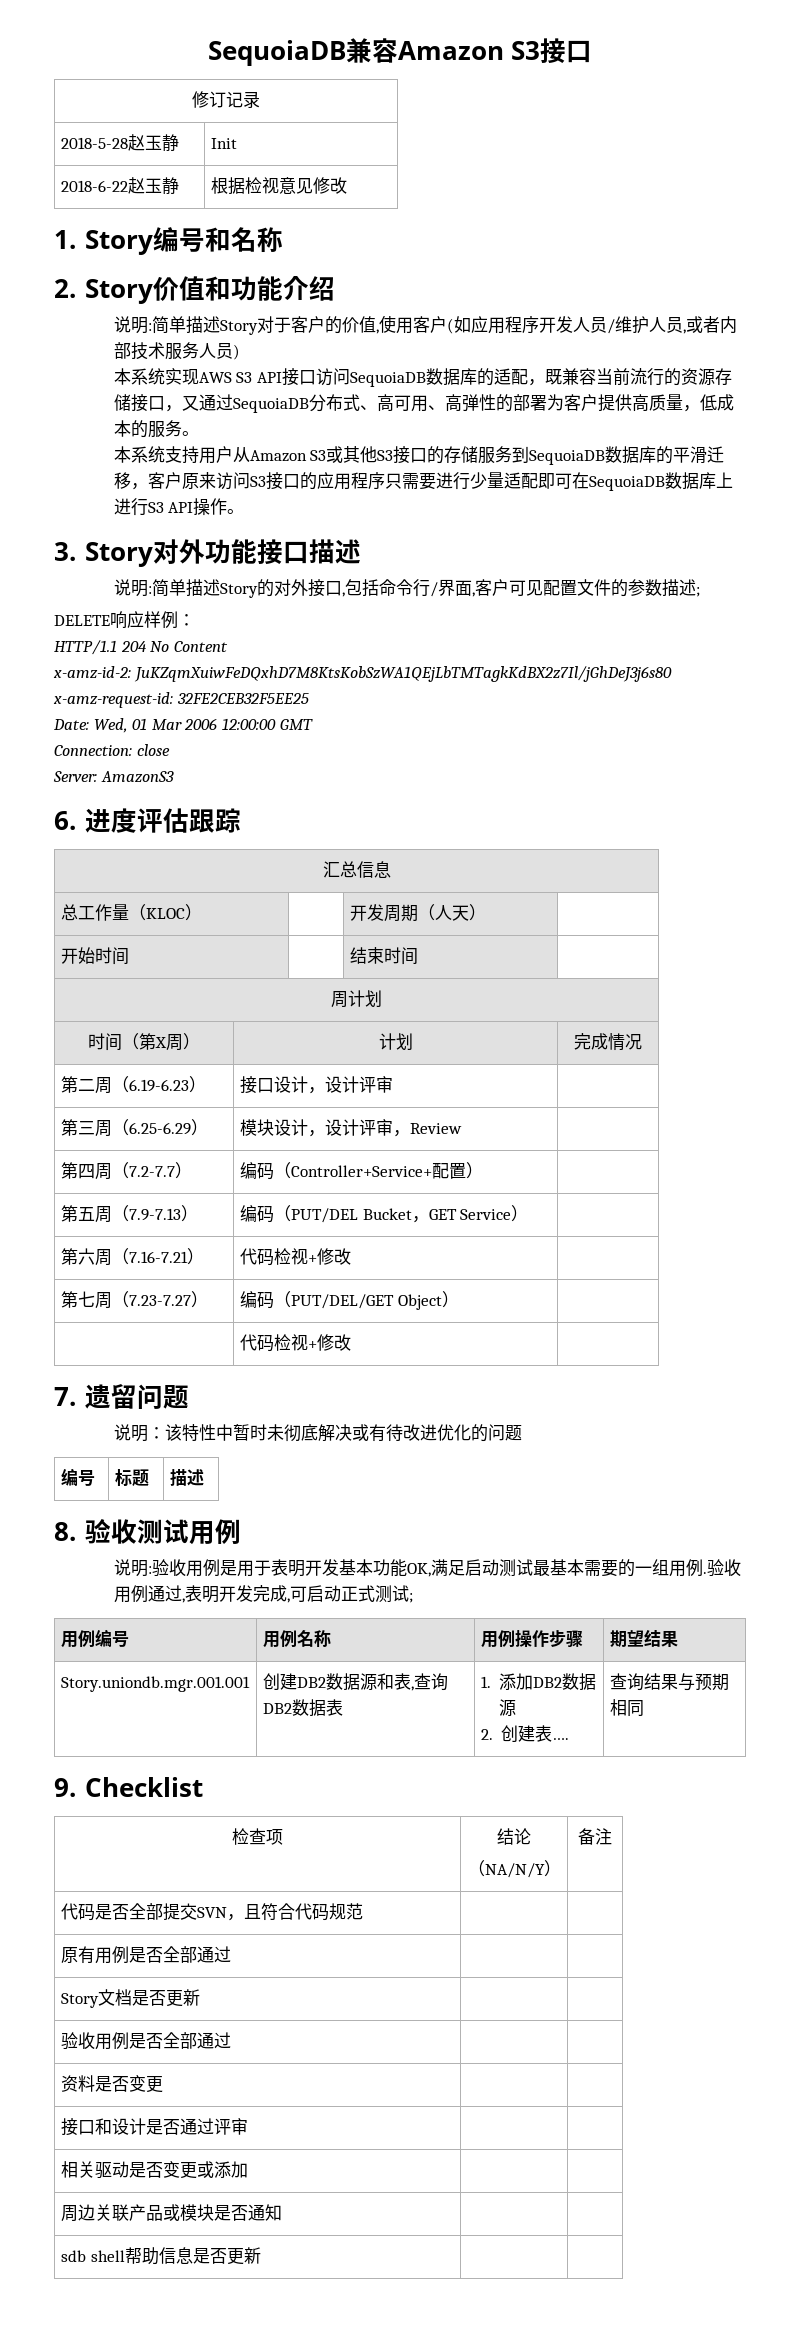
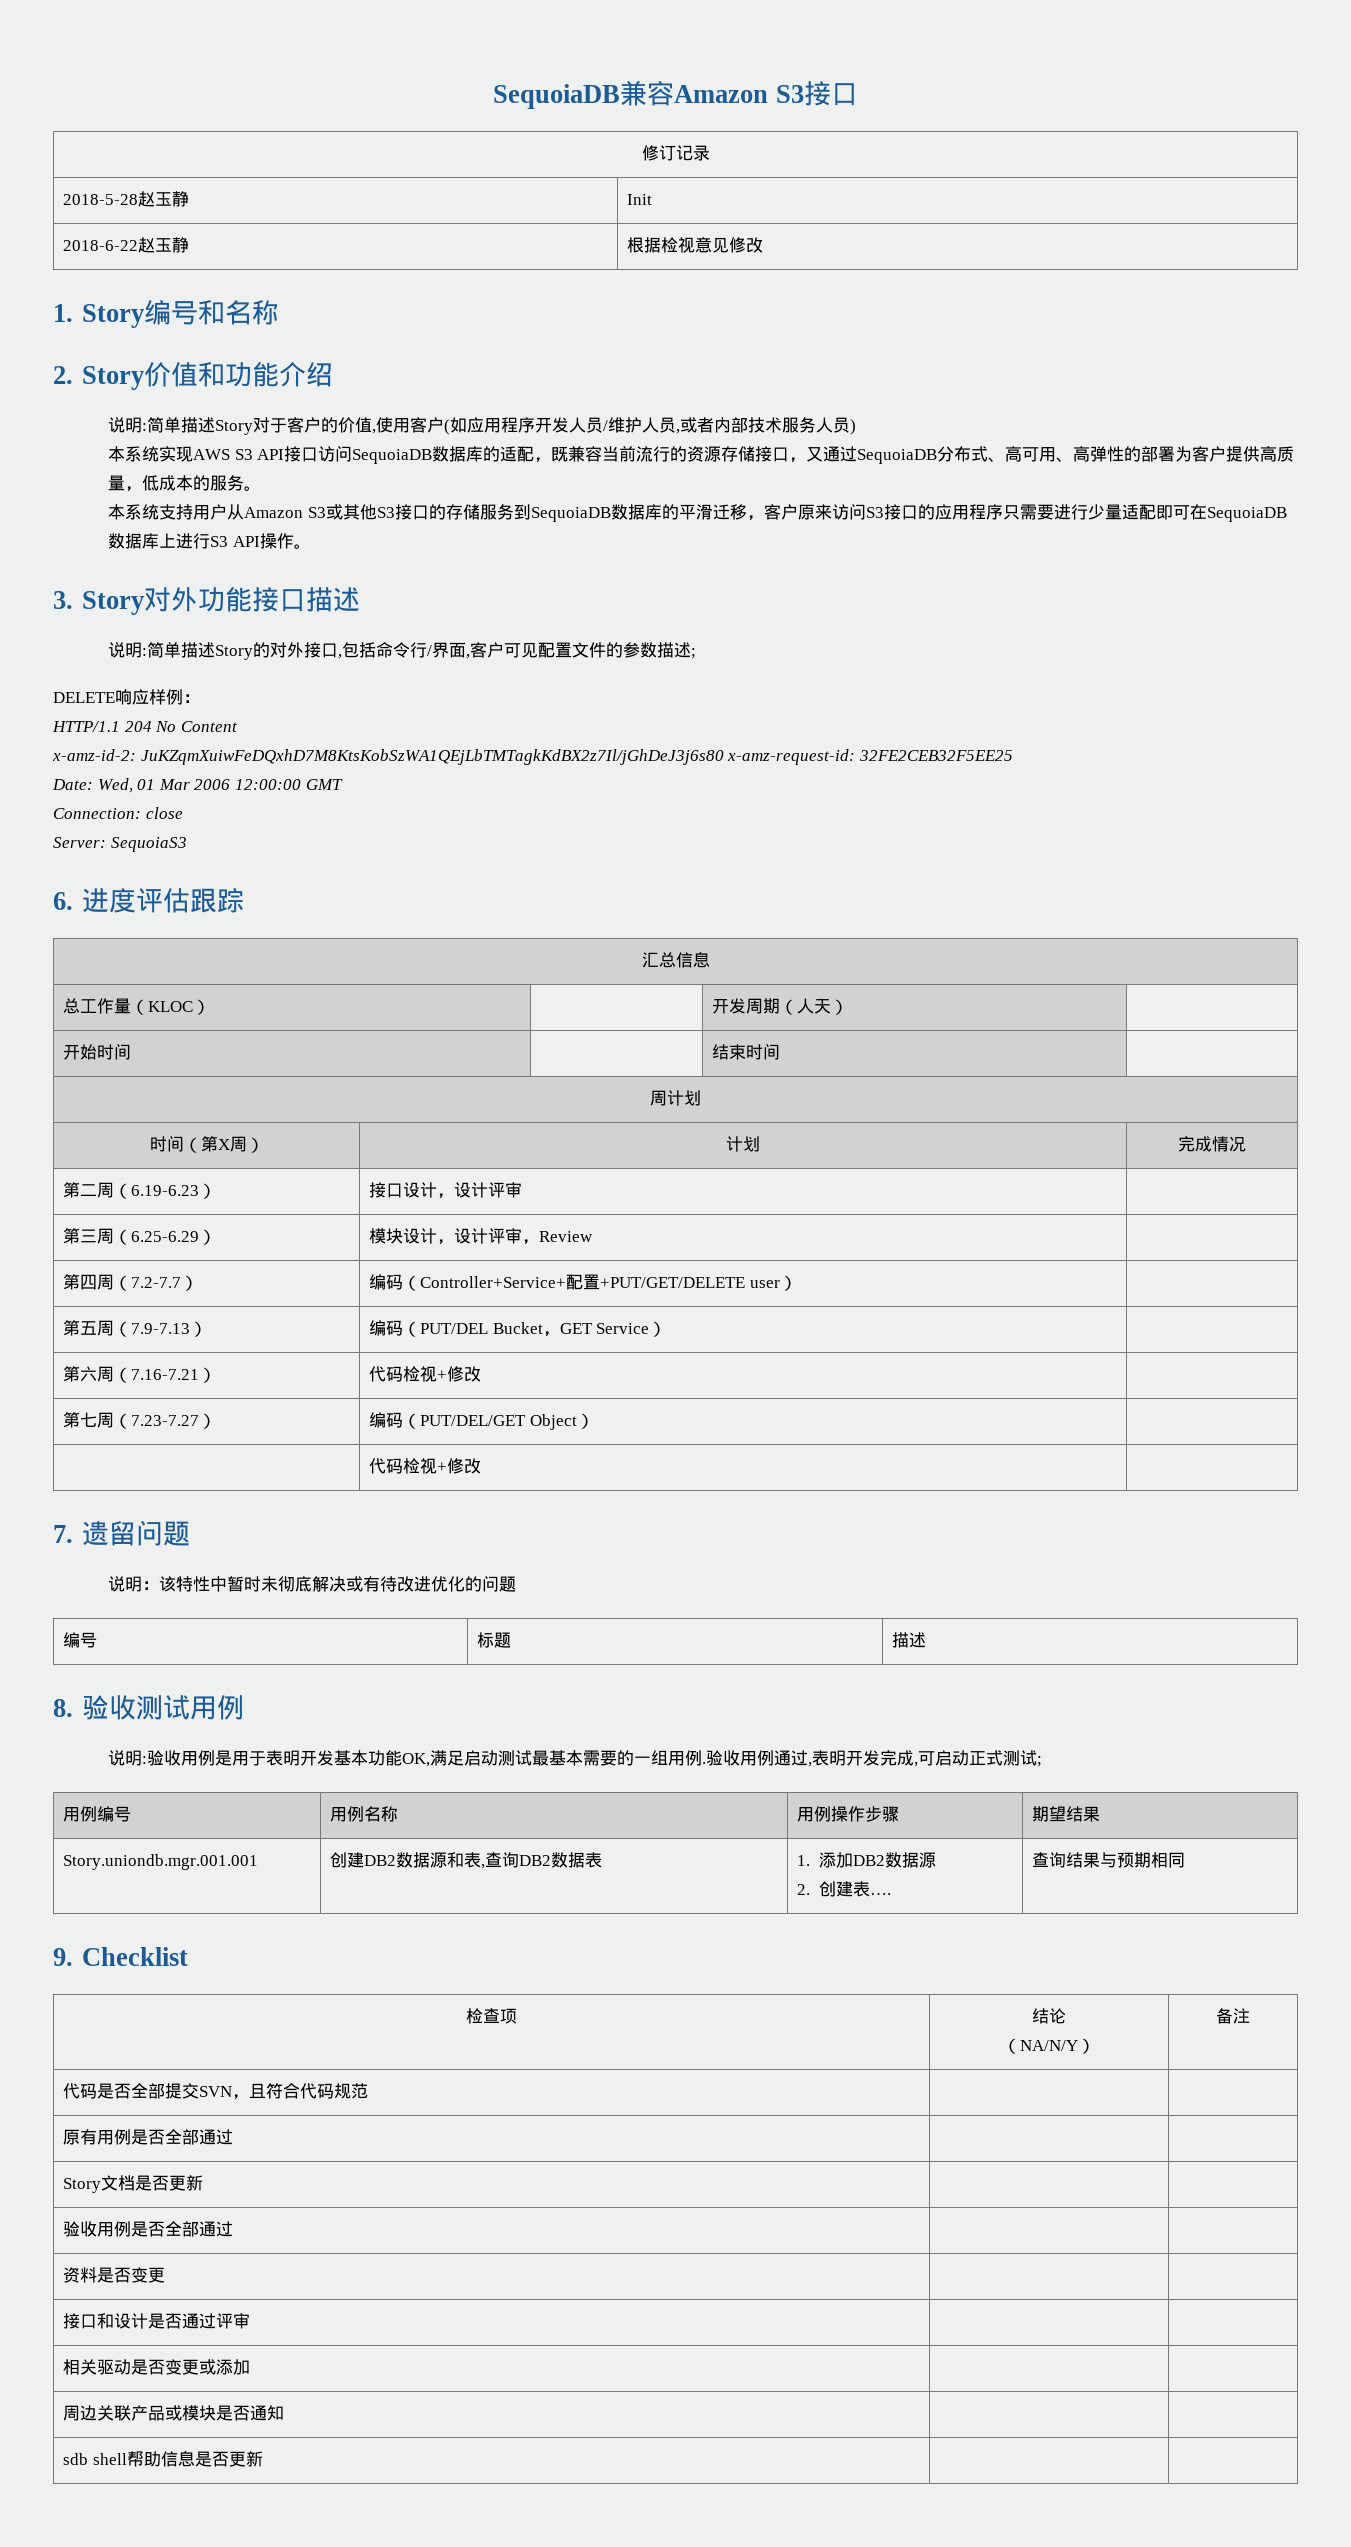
- Server: AmazonS3
+ Server: SequoiaS3
- 第四周（7.2-7.7） | 编码（Controller+Service+配置） |
+ 第四周（7.2-7.7） | 编码（Controller+Service+配置+PUT/GET/DELETE user） |

